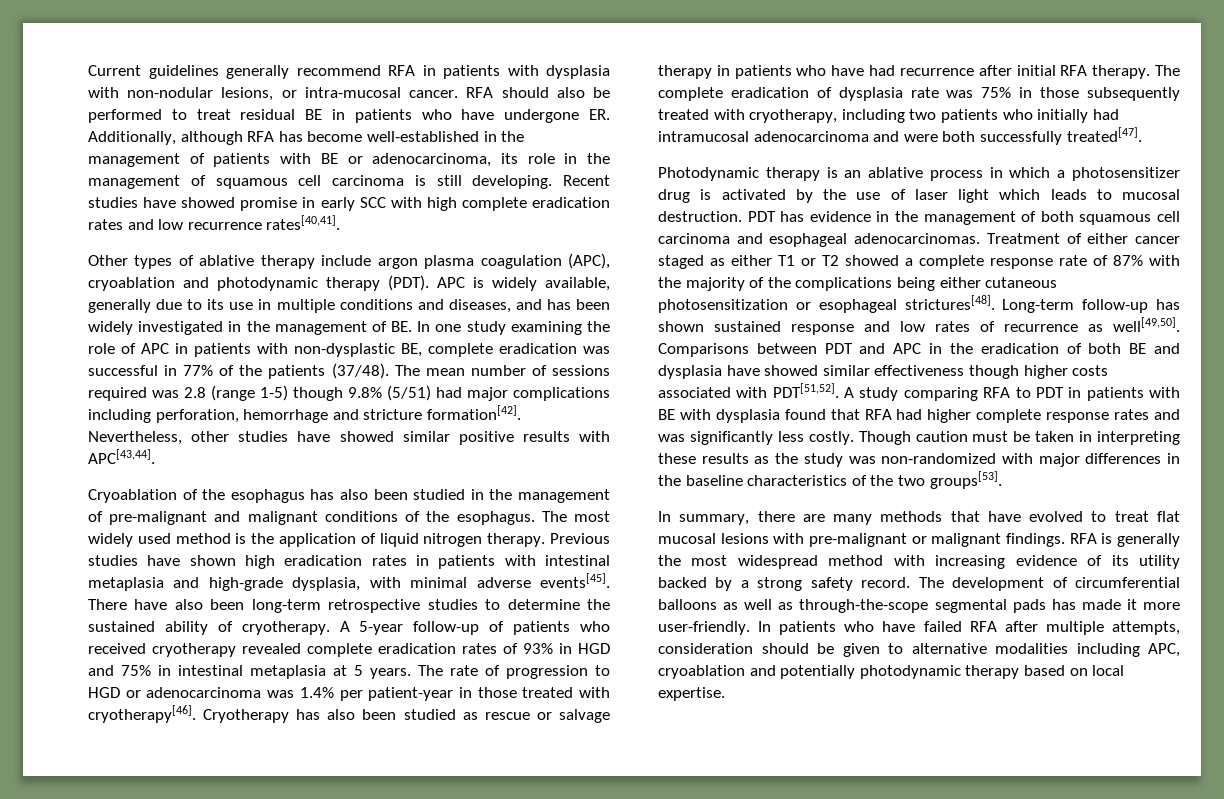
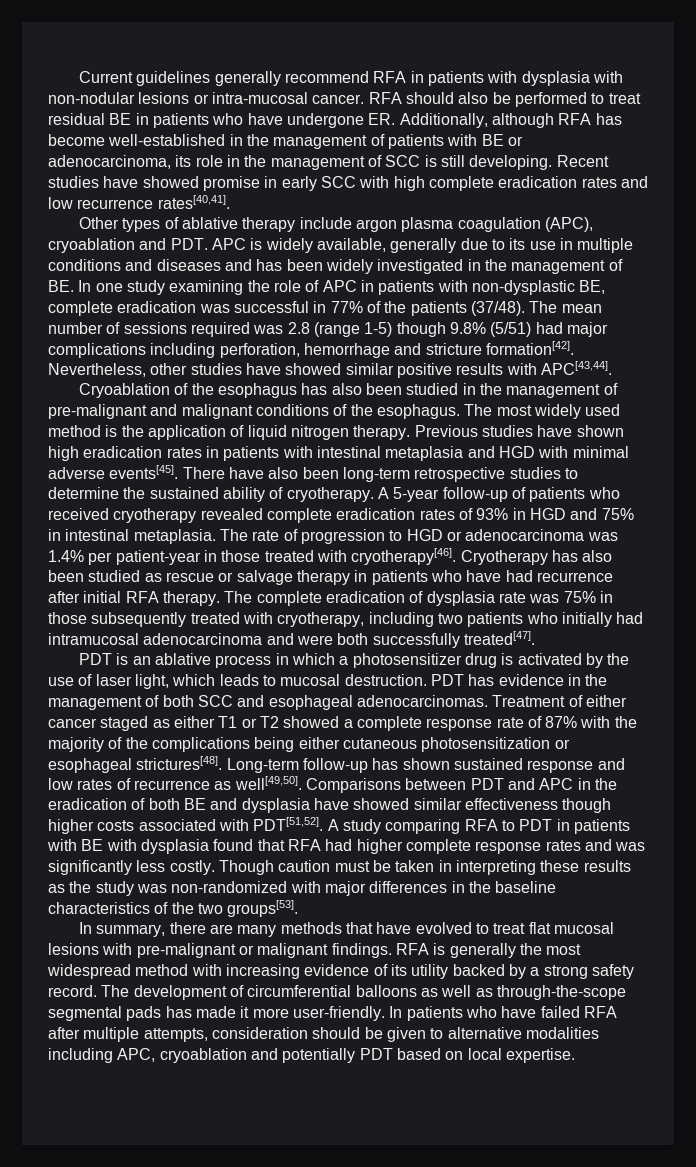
- Current guidelines generally recommend RFA in patients with dysplasia with non-nodular lesions, or intra-mucosal cancer.
+ Current guidelines generally recommend RFA in patients with dysplasia with non-nodular lesions or intra-mucosal cancer.
- RFA should also be performed to treat residual BE in patients who have undergone ER. Additionally, although RFA has become well-established in the management of patients with BE or adenocarcinoma, its role in the management of squamous cell carcinoma is still developing.
+ RFA should also be performed to treat residual BE in patients who have undergone ER. Additionally, although RFA has become well-established in the management of patients with BE or adenocarcinoma, its role in the management of SCC is still developing.
- Other types of ablative therapy include argon plasma coagulation (APC), cryoablation and photodynamic therapy (PDT). APC is widely available, generally due to its use in multiple conditions and diseases, and has been widely investigated in the management of BE. In one study examining the role of APC in patients with non-dysplastic BE, complete eradication was successful in 77% of the patients (37/48).
+ Other types of ablative therapy include argon plasma coagulation (APC), cryoablation and PDT. APC is widely available, generally due to its use in multiple conditions and diseases and has been widely investigated in the management of BE. In one study examining the role of APC in patients with non-dysplastic BE, complete eradication was successful in 77% of the patients (37/48).
- Previous studies have shown high eradication rates in patients with intestinal metaplasia and high-grade dysplasia, with minimal adverse events[45].
+ Previous studies have shown high eradication rates in patients with intestinal metaplasia and HGD with minimal adverse events[45].
- A 5-year follow-up of patients who received cryotherapy revealed complete eradication rates of 93% in HGD and 75% in intestinal metaplasia at 5 years.
+ A 5-year follow-up of patients who received cryotherapy revealed complete eradication rates of 93% in HGD and 75% in intestinal metaplasia.
- Photodynamic therapy is an ablative process in which a photosensitizer drug is activated by the use of laser light which leads to mucosal destruction.
+ PDT is an ablative process in which a photosensitizer drug is activated by the use of laser light, which leads to mucosal destruction.
- PDT has evidence in the management of both squamous cell carcinoma and esophageal adenocarcinomas.
+ PDT has evidence in the management of both SCC and esophageal adenocarcinomas.
- In patients who have failed RFA after multiple attempts, consideration should be given to alternative modalities including APC, cryoablation and potentially photodynamic therapy based on local expertise.
+ In patients who have failed RFA after multiple attempts, consideration should be given to alternative modalities including APC, cryoablation and potentially PDT based on local expertise.

